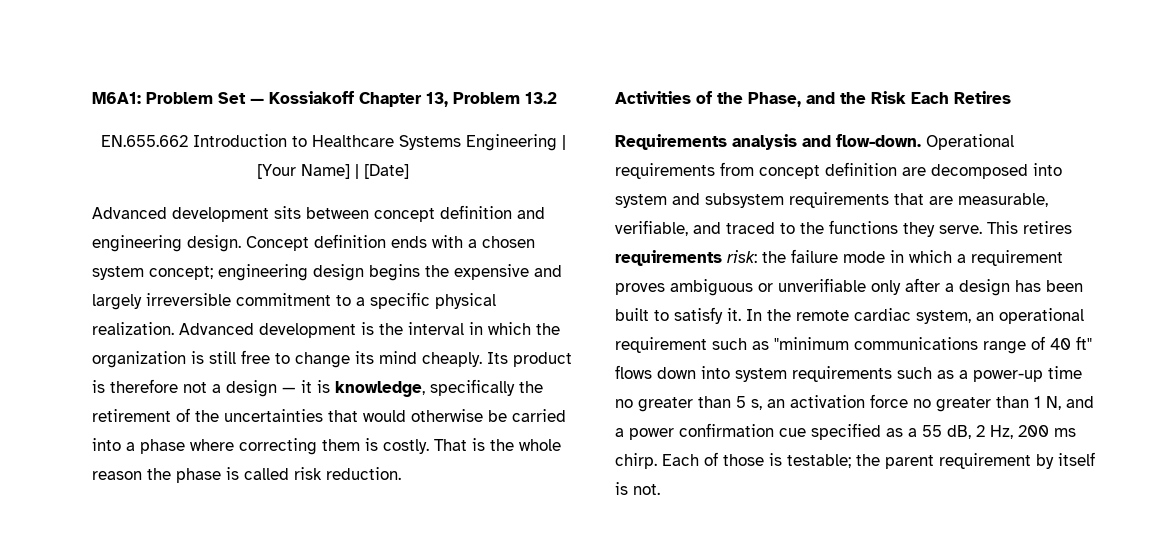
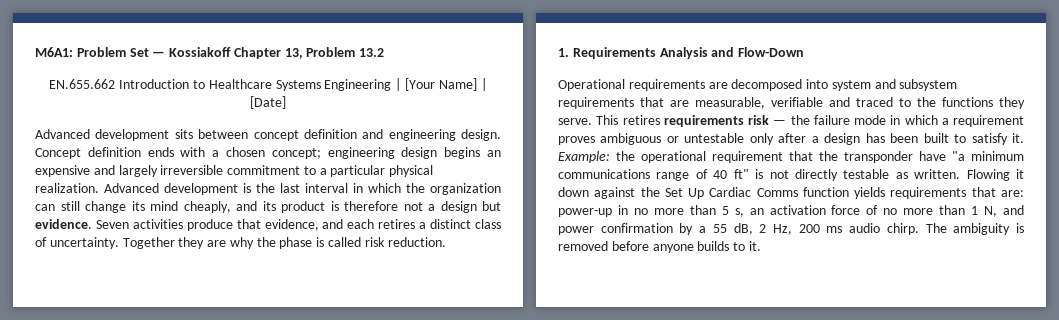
- Concept definition ends with a chosen system concept; engineering design begins the expensive and largely irreversible commitment to a specific physical realization.
+ Concept definition ends with a chosen concept; engineering design begins an expensive and largely irreversible commitment to a particular physical realization.
- Advanced development is the interval in which the organization is still free to change its mind cheaply. Its product is therefore not a design — it is knowledge, specifically the retirement of the uncertainties that would otherwise be carried into a phase where correcting them is costly. That is the whole reason the phase is called risk reduction.
+ Advanced development is the last interval in which the organization can still change its mind cheaply, and its product is therefore not a design but evidence. Seven activities produce that evidence, and each retires a distinct class of uncertainty. Together they are why the phase is called risk reduction.
- Activities of the Phase, and the Risk Each Retires
- Requirements analysis and flow-down. Operational requirements from concept definition are decomposed into system and subsystem requirements that are measurable, verifiable, and traced to the functions they serve.
+ 1. Requirements Analysis and Flow-Down
+ Operational requirements are decomposed into system and subsystem requirements that are measurable, verifiable and traced to the functions they serve.
- This retires requirements risk: the failure mode in which a requirement proves ambiguous or unverifiable only after a design has been built to satisfy it.
+ This retires requirements risk — the failure mode in which a requirement proves ambiguous or untestable only after a design has been built to satisfy it.
- In the remote cardiac system, an operational requirement such as "minimum communications range of 40 ft" flows down into system requirements such as a power-up time no greater than 5 s, an activation force no greater than 1 N, and a power confirmation cue specified as a 55 dB, 2 Hz, 200 ms chirp. Each of those is testable; the parent requirement by itself is not.
+ Example: the operational requirement that the transponder have "a minimum communications range of 40 ft" is not directly testable as written. Flowing it down against the Set Up Cardiac Comms function yields requirements that are: power-up in no more than 5 s, an activation force of no more than 1 N, and power confirmation by a 55 dB, 2 Hz, 200 ms audio chirp. The ambiguity is removed before anyone builds to it.

